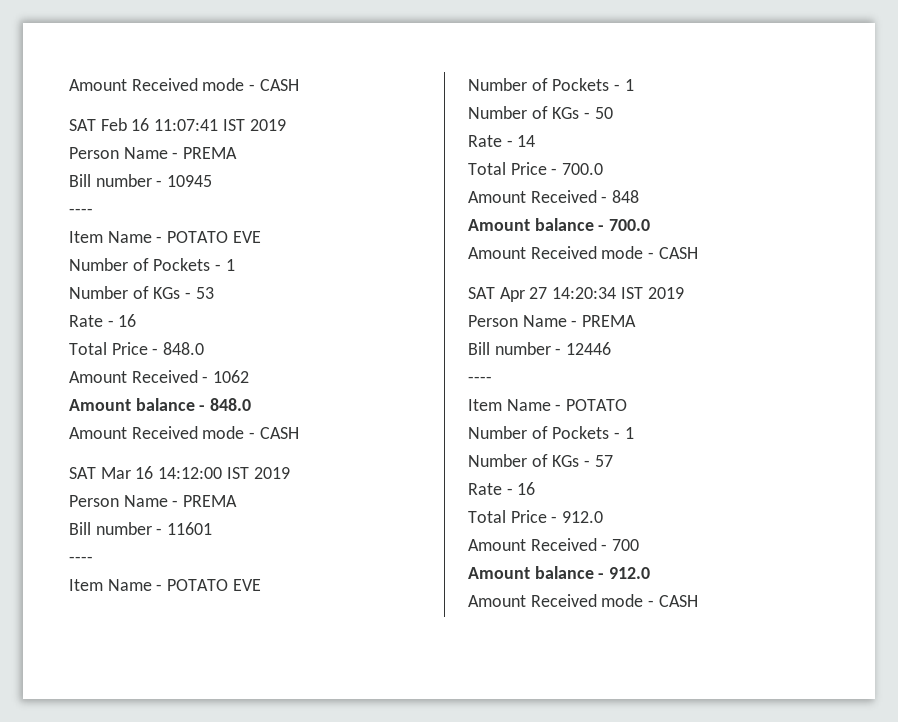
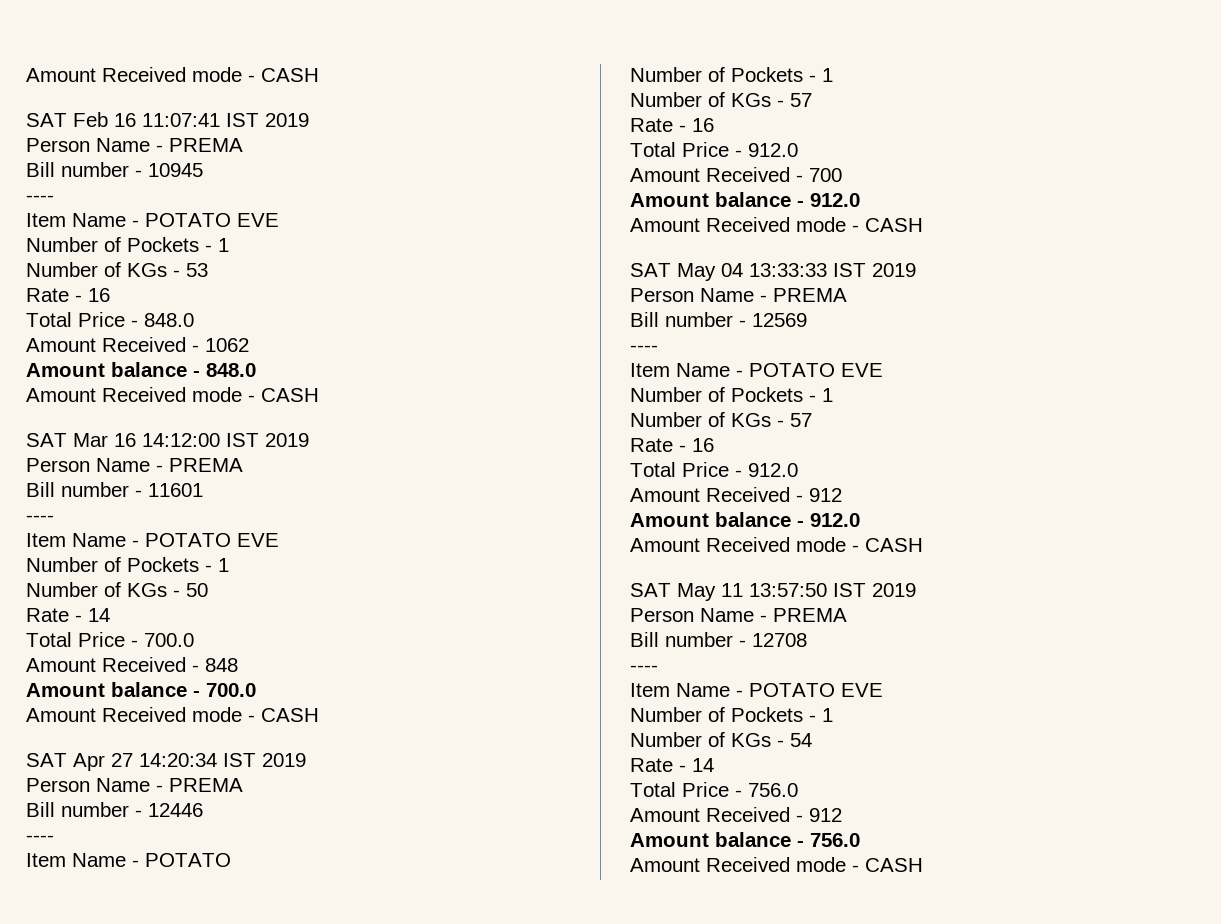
+ SAT May 04 13:33:33 IST 2019
+ Person Name - PREMA
+ Bill number - 12569
+ ----
+ Item Name - POTATO EVE
+ Number of Pockets - 1
+ Number of KGs - 57
+ Rate - 16
+ Total Price - 912.0
+ Amount Received - 912
+ Amount balance - 912.0
+ Amount Received mode - CASH
+ SAT May 11 13:57:50 IST 2019
+ Person Name - PREMA
+ Bill number - 12708
+ ----
+ Item Name - POTATO EVE
+ Number of Pockets - 1
+ Number of KGs - 54
+ Rate - 14
+ Total Price - 756.0
+ Amount Received - 912
+ Amount balance - 756.0
+ Amount Received mode - CASH

